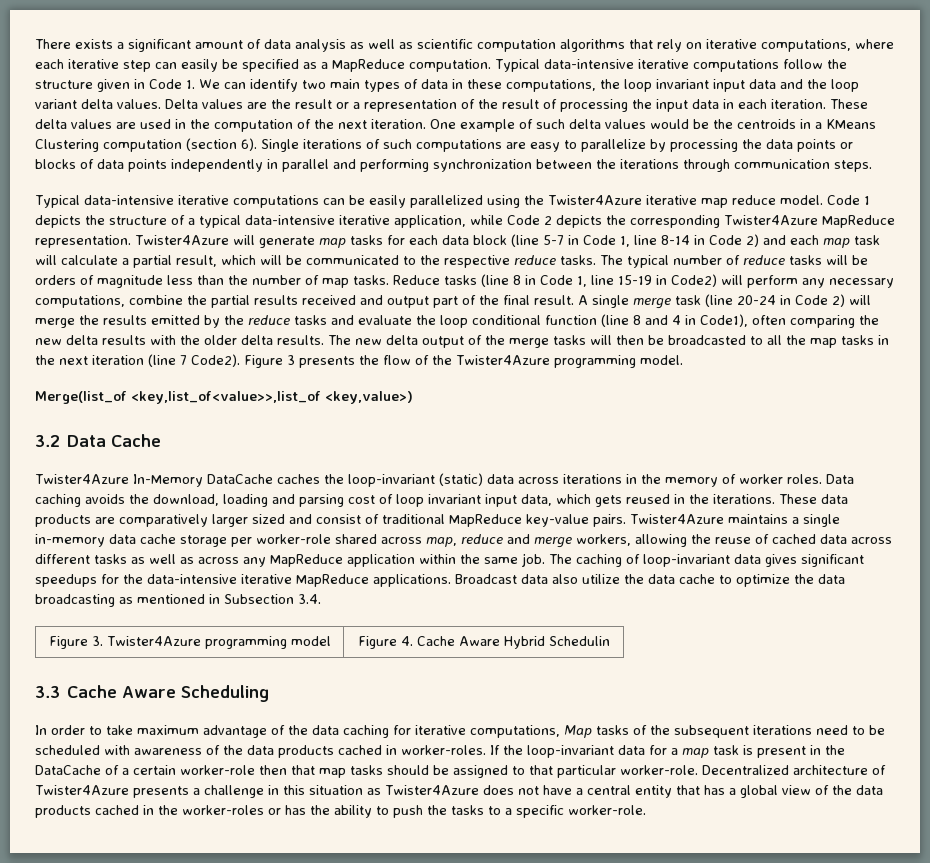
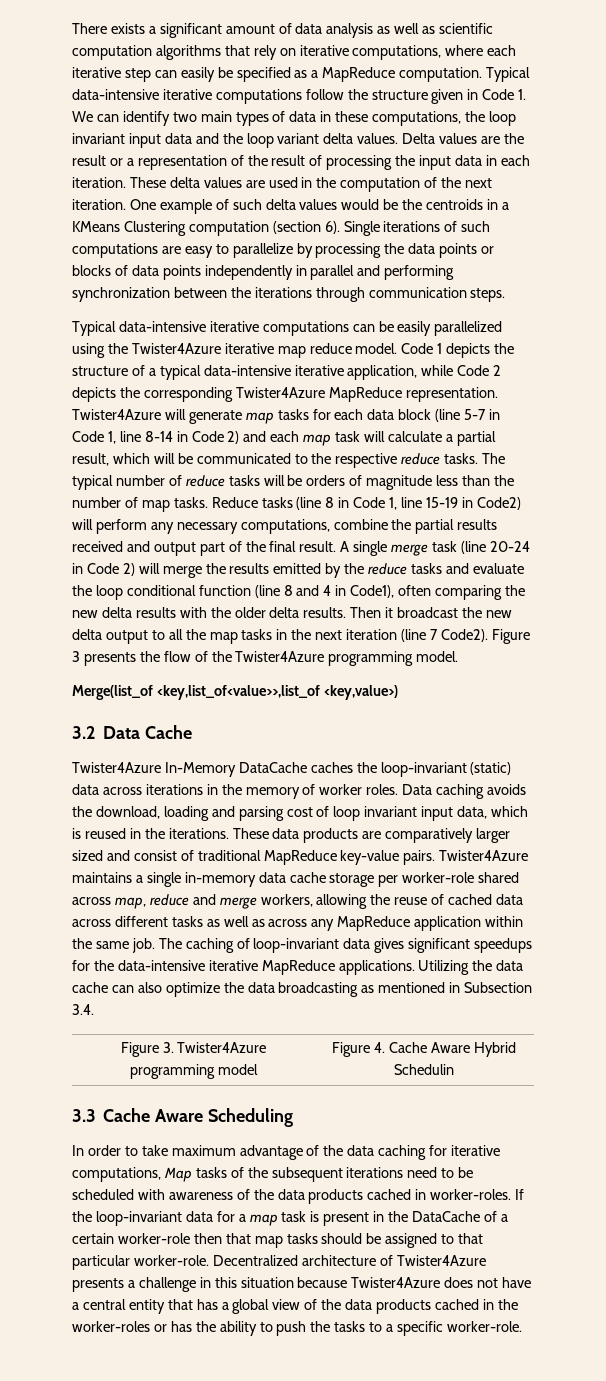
- The new delta output of the merge tasks will then be broadcasted to all the map tasks in the next iteration (line 7 Code2).
+ Then it broadcast the new delta output to all the map tasks in the next iteration (line 7 Code2).
- Data caching avoids the download, loading and parsing cost of loop invariant input data, which gets reused in the iterations.
+ Data caching avoids the download, loading and parsing cost of loop invariant input data, which is reused in the iterations.
- Broadcast data also utilize the data cache to optimize the data broadcasting as mentioned in Subsection 3.4.
+ Utilizing the data cache can also optimize the data broadcasting as mentioned in Subsection 3.4.
- Decentralized architecture of Twister4Azure presents a challenge in this situation as Twister4Azure does not have a central entity that has a global view of the data products cached in the worker-roles or has the ability to push the tasks to a specific worker-role.
+ Decentralized architecture of Twister4Azure presents a challenge in this situation because Twister4Azure does not have a central entity that has a global view of the data products cached in the worker-roles or has the ability to push the tasks to a specific worker-role.

